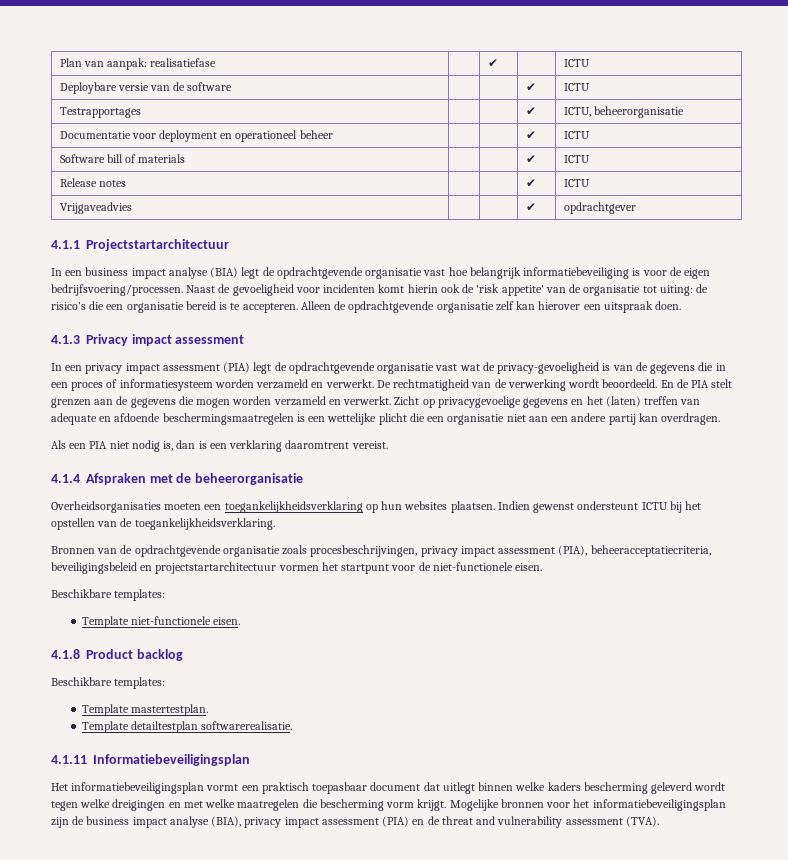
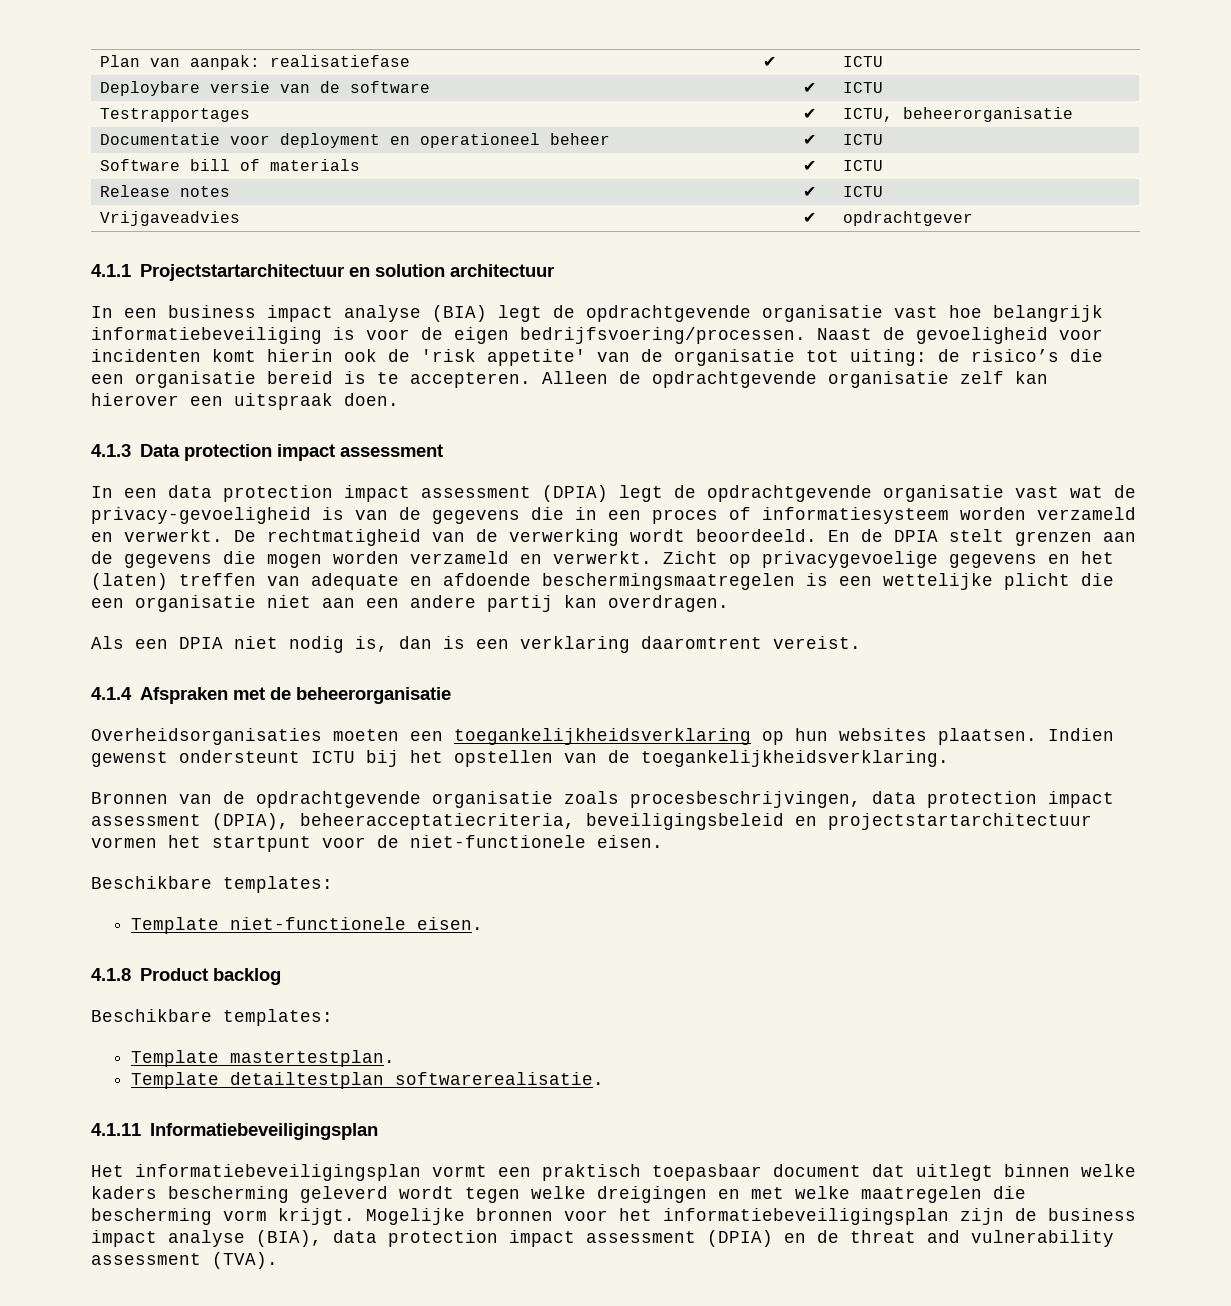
- 4.1.1 Projectstartarchitectuur
+ 4.1.1 Projectstartarchitectuur en solution architectuur
- 4.1.3 Privacy impact assessment
+ 4.1.3 Data protection impact assessment
- In een privacy impact assessment (PIA) legt de opdrachtgevende organisatie vast wat de privacy-gevoeligheid is van de gegevens die in een proces of informatiesysteem worden verzameld en verwerkt.
+ In een data protection impact assessment (DPIA) legt de opdrachtgevende organisatie vast wat de privacy-gevoeligheid is van de gegevens die in een proces of informatiesysteem worden verzameld en verwerkt.
- En de PIA stelt grenzen aan de gegevens die mogen worden verzameld en verwerkt.
+ En de DPIA stelt grenzen aan de gegevens die mogen worden verzameld en verwerkt.
- Als een PIA niet nodig is, dan is een verklaring daaromtrent vereist.
+ Als een DPIA niet nodig is, dan is een verklaring daaromtrent vereist.
- Bronnen van de opdrachtgevende organisatie zoals procesbeschrijvingen, privacy impact assessment (PIA), beheeracceptatiecriteria, beveiligingsbeleid en projectstartarchitectuur vormen het startpunt voor de niet-functionele eisen.
+ Bronnen van de opdrachtgevende organisatie zoals procesbeschrijvingen, data protection impact assessment (DPIA), beheeracceptatiecriteria, beveiligingsbeleid en projectstartarchitectuur vormen het startpunt voor de niet-functionele eisen.
- Mogelijke bronnen voor het informatiebeveiligingsplan zijn de business impact analyse (BIA), privacy impact assessment (PIA) en de threat and vulnerability assessment (TVA).
+ Mogelijke bronnen voor het informatiebeveiligingsplan zijn de business impact analyse (BIA), data protection impact assessment (DPIA) en de threat and vulnerability assessment (TVA).

